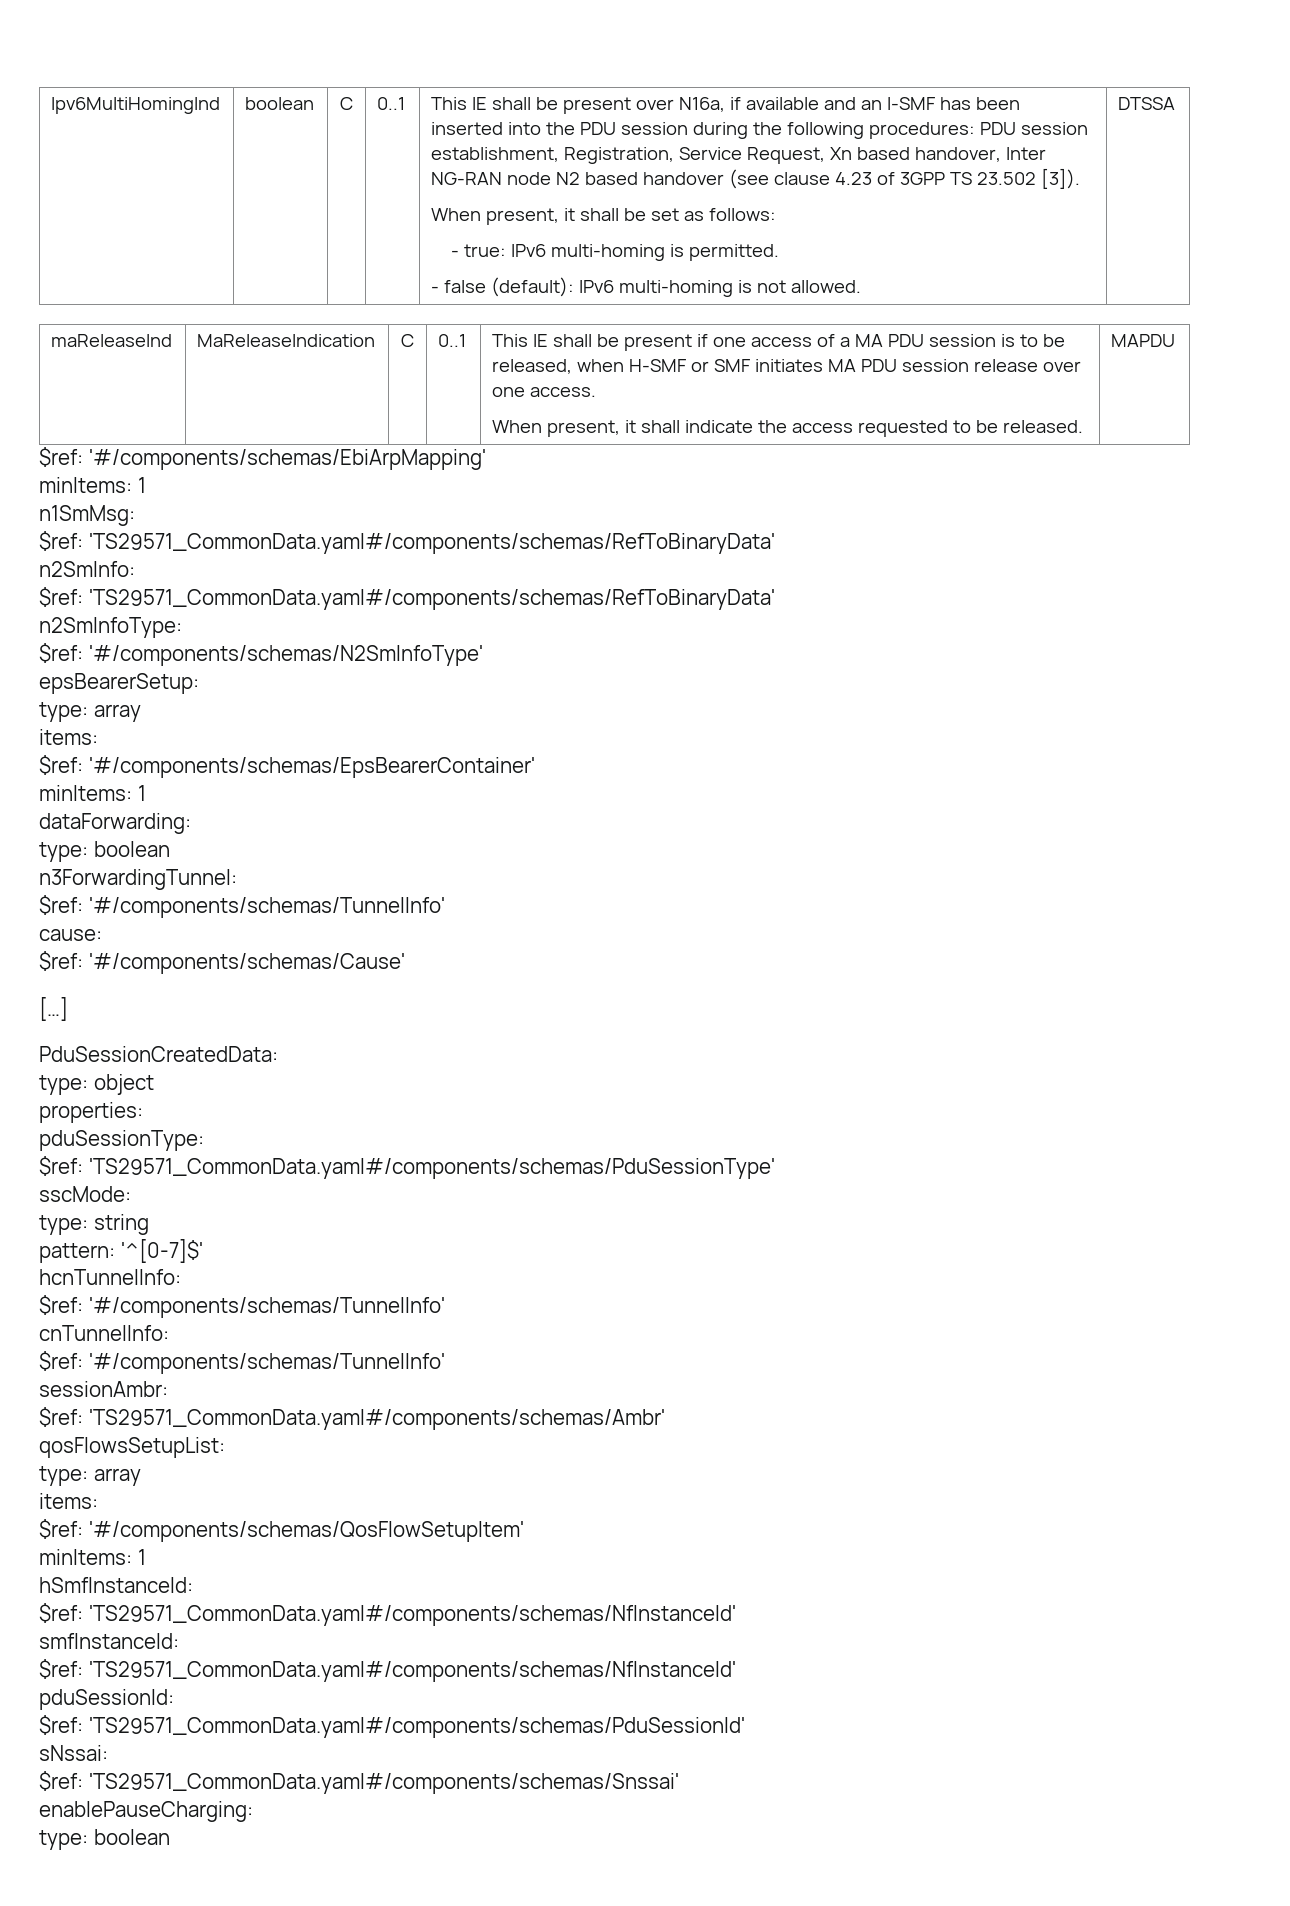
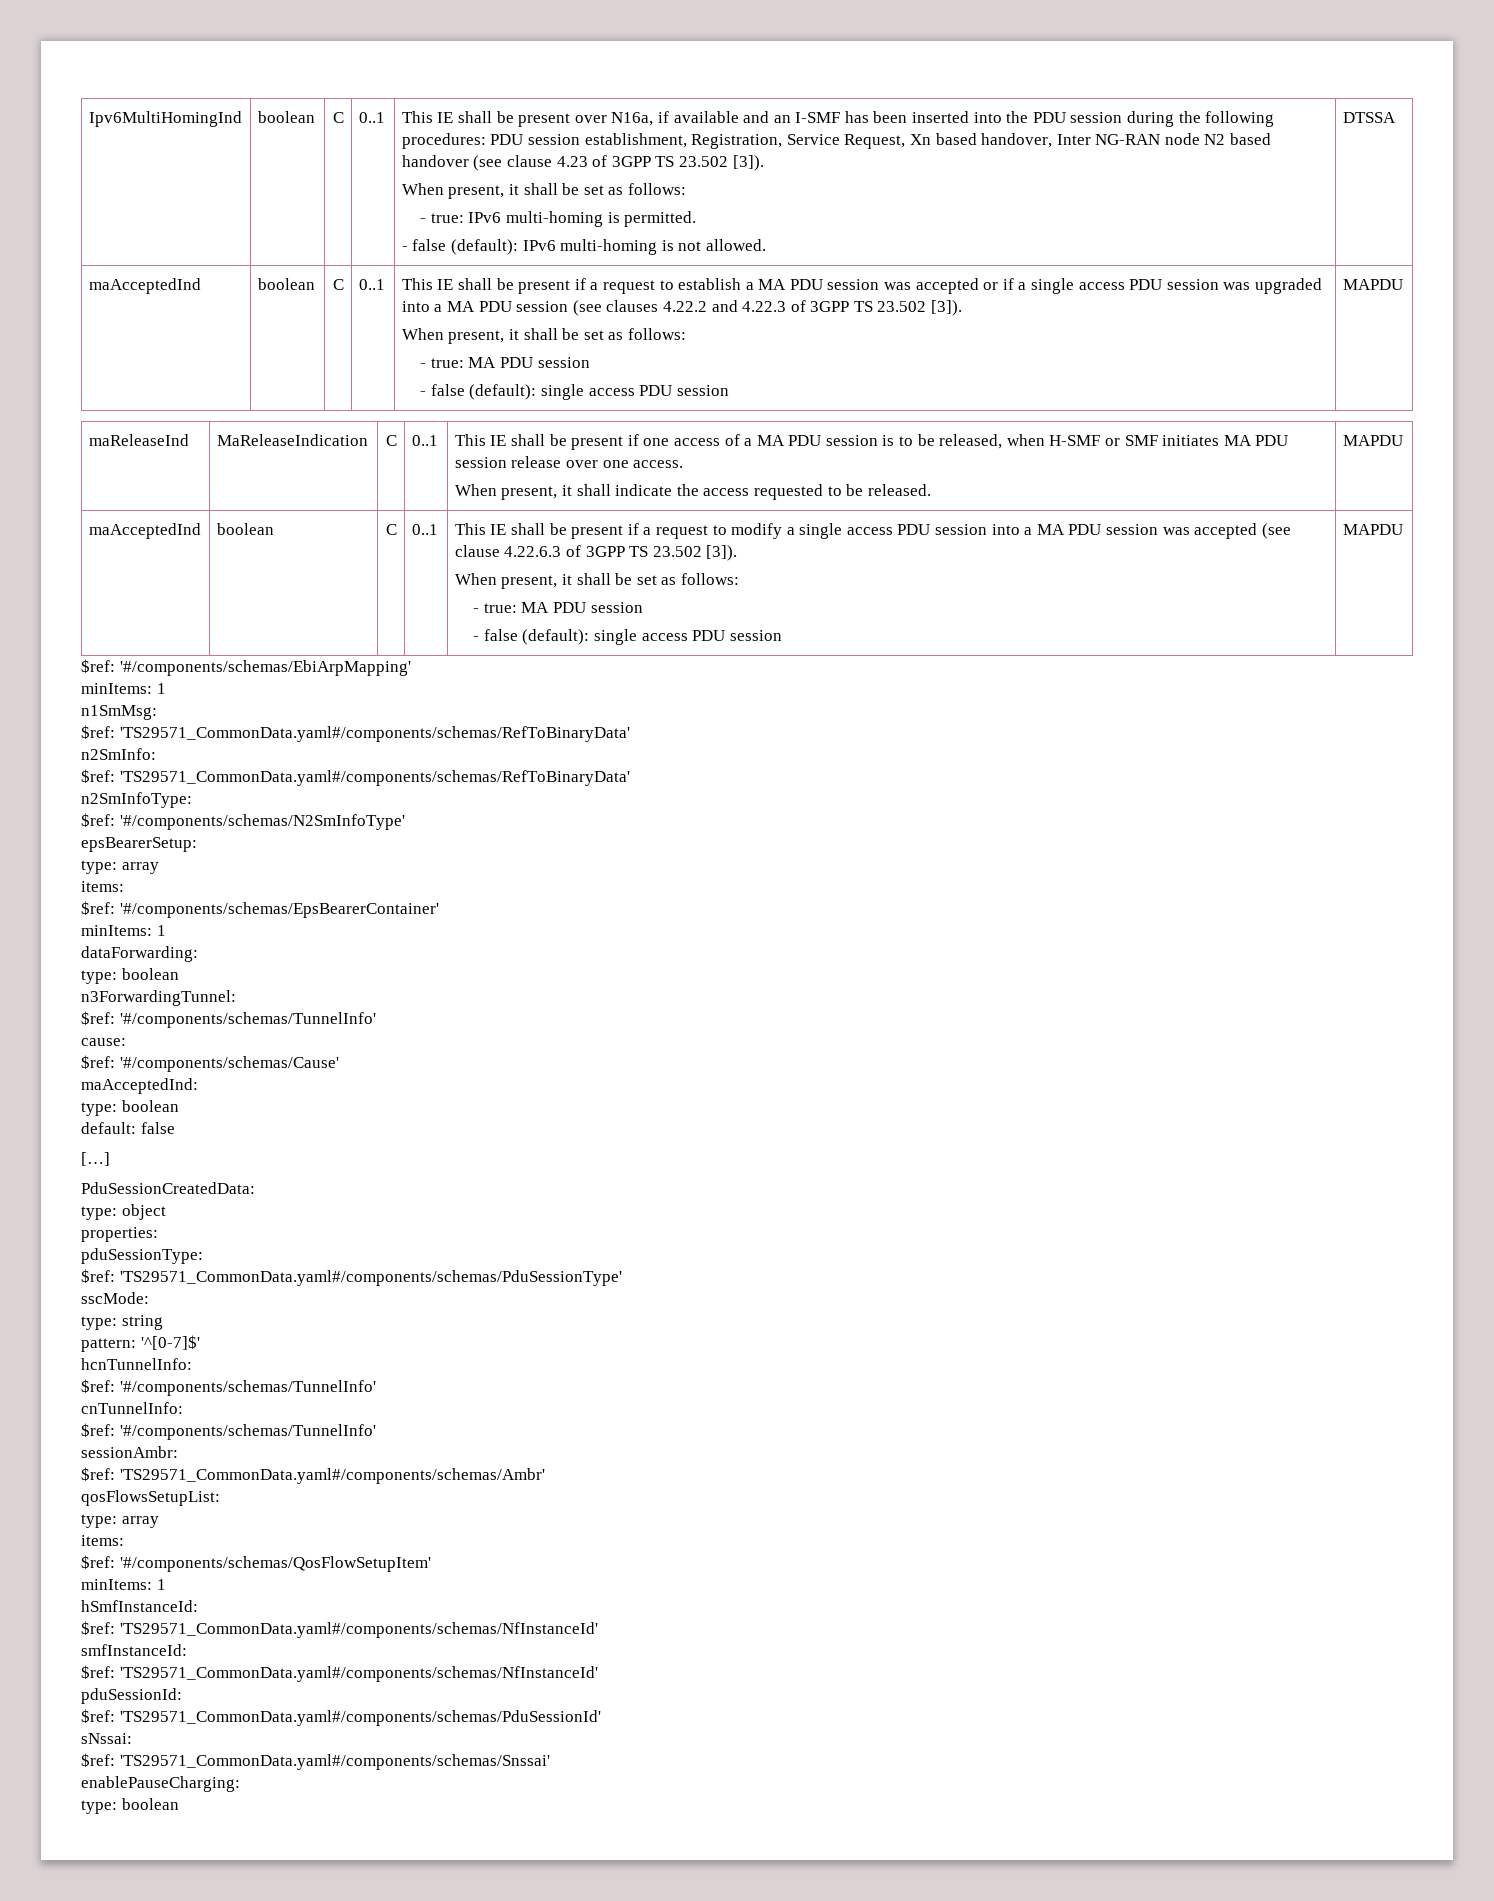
+ maAcceptedInd | boolean | C | 0..1 | This IE shall be present if a request to establish a MA PDU session was accepted or if a single access PDU session was upgraded into a MA PDU session (see clauses 4.22.2 and 4.22.3 of 3GPP TS 23.502 [3]).
+ When present, it shall be set as follows:
+ - true: MA PDU session
+ - false (default): single access PDU session | MAPDU
+ maAcceptedInd | boolean | C | 0..1 | This IE shall be present if a request to modify a single access PDU session into a MA PDU session was accepted (see clause 4.22.6.3 of 3GPP TS 23.502 [3]).
+ When present, it shall be set as follows:
+ - true: MA PDU session
+ - false (default): single access PDU session | MAPDU
+ maAcceptedInd:
+ type: boolean
+ default: false

